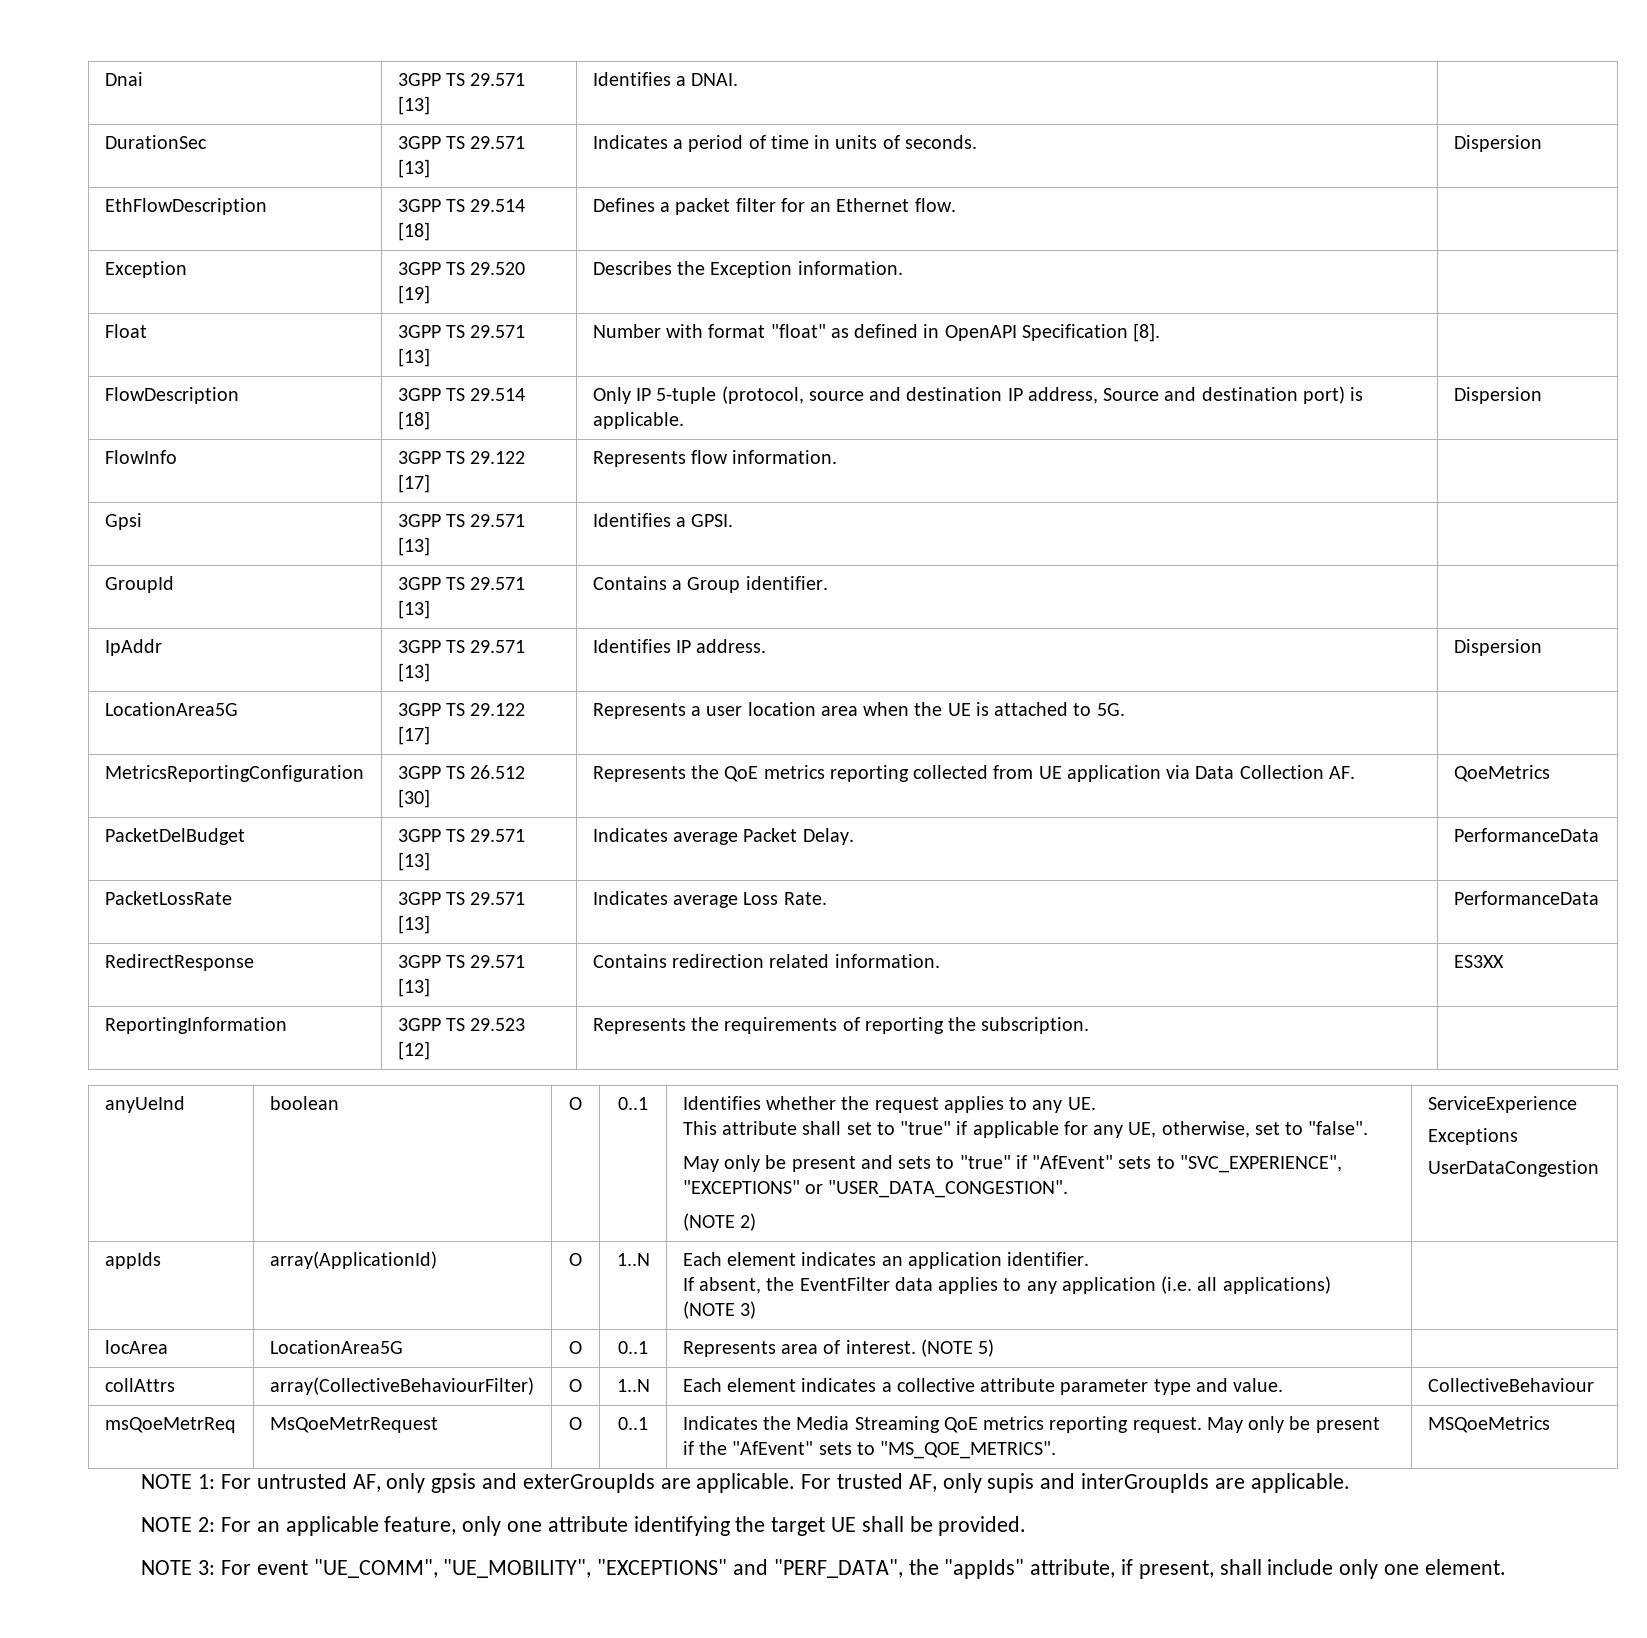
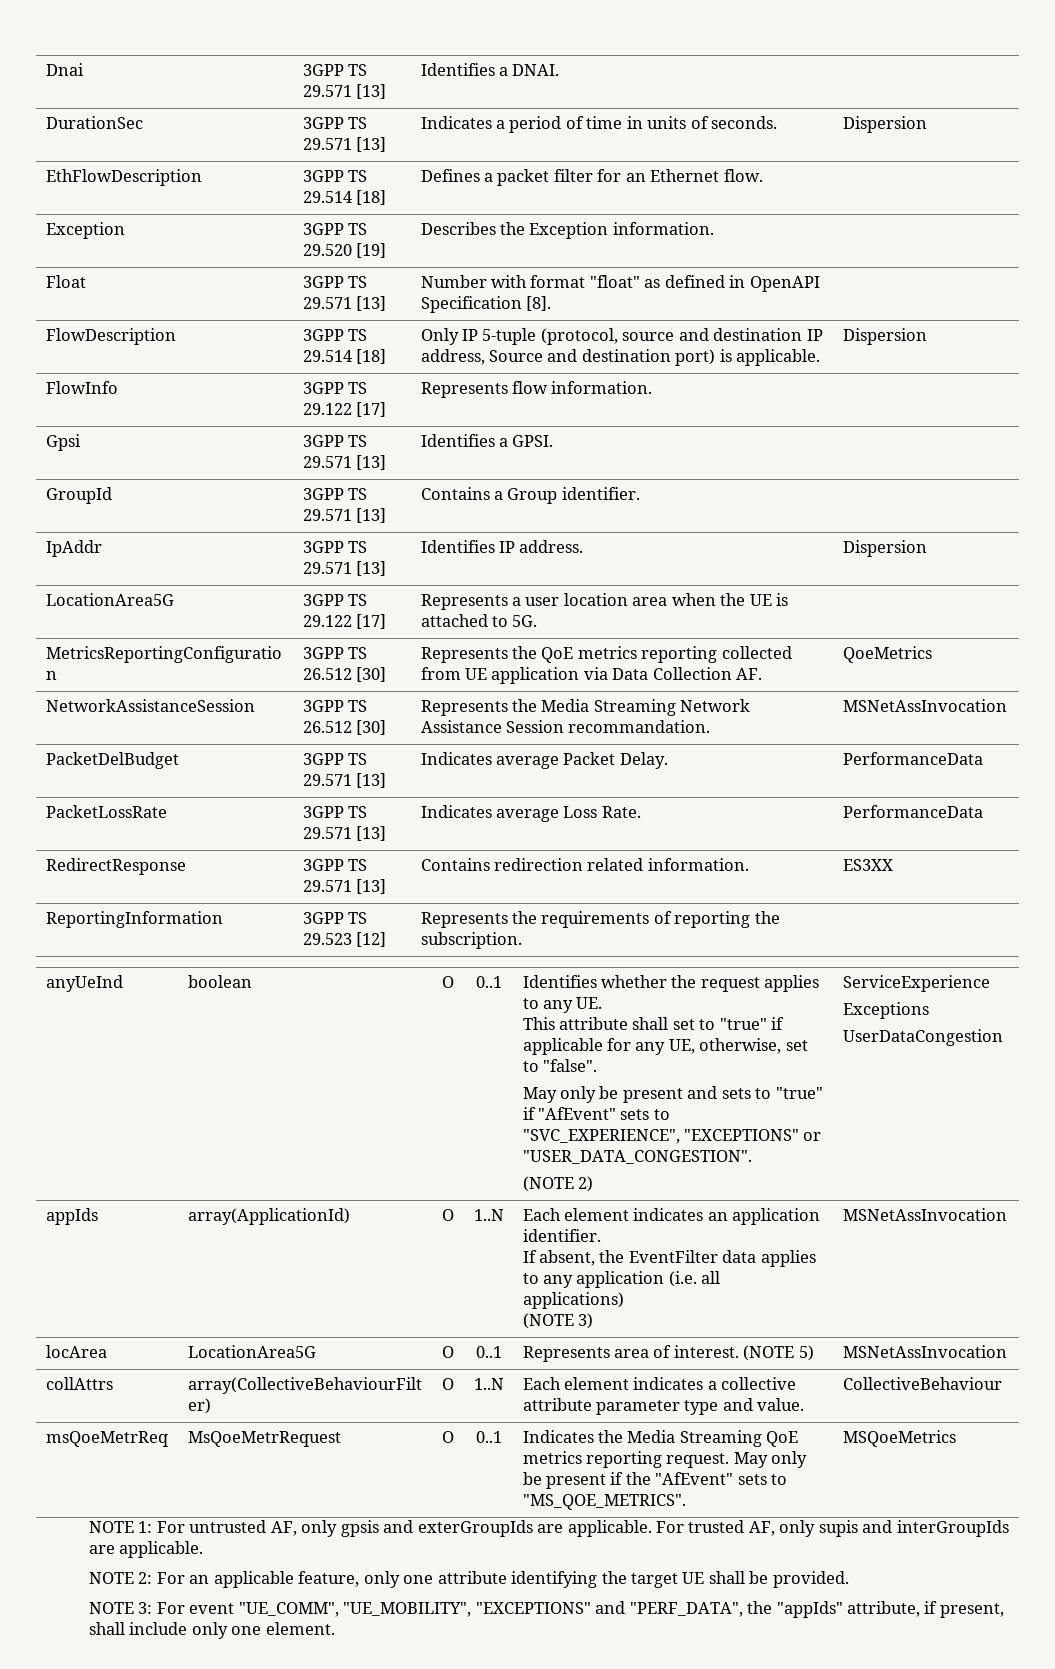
+ NetworkAssistanceSession | 3GPP TS 26.512 [30] | Represents the Media Streaming Network Assistance Session recommandation. | MSNetAssInvocation
  appIds | array(ApplicationId) | O | 1..N | Each element indicates an application identifier.
  If absent, the EventFilter data applies to any application (i.e. all applications)
- (NOTE 3) |
+ (NOTE 3) | MSNetAssInvocation
- locArea | LocationArea5G | O | 0..1 | Represents area of interest. (NOTE 5) |
+ locArea | LocationArea5G | O | 0..1 | Represents area of interest. (NOTE 5) | MSNetAssInvocation

